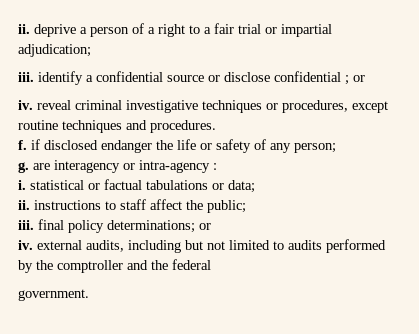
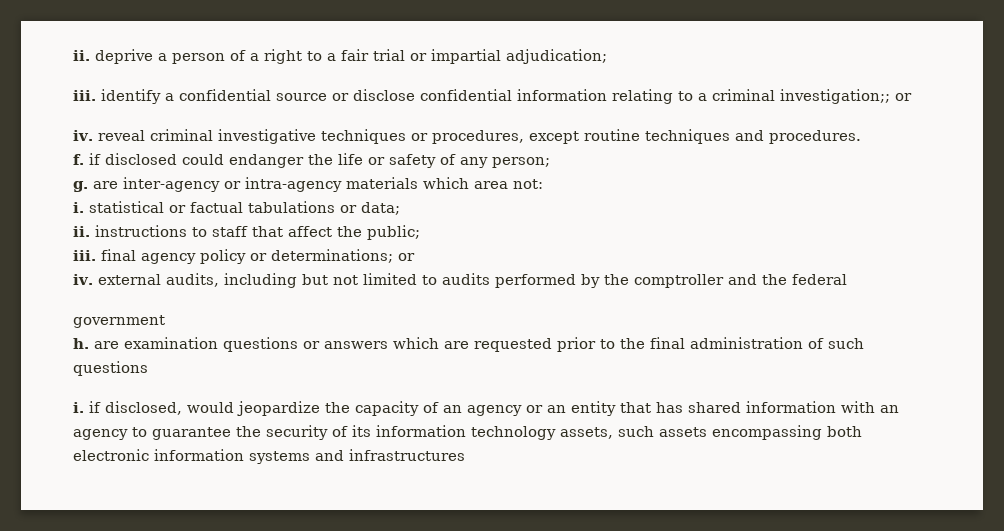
- iii. identify a confidential source or disclose confidential ; or
+ iii. identify a confidential source or disclose confidential information relating to a criminal investigation;; or
- f. if disclosed endanger the life or safety of any person;
+ f. if disclosed could endanger the life or safety of any person;
- g. are interagency or intra-agency :
+ g. are inter-agency or intra-agency materials which area not:
- ii. instructions to staff affect the public;
+ ii. instructions to staff that affect the public;
- iii. final policy determinations; or
+ iii. final agency policy or determinations; or
- government.
+ government
+ h. are examination questions or answers which are requested prior to the final administration of such questions
+ i. if disclosed, would jeopardize the capacity of an agency or an entity that has shared information with an agency to guarantee the security of its information technology assets, such assets encompassing both electronic information systems and infrastructures

